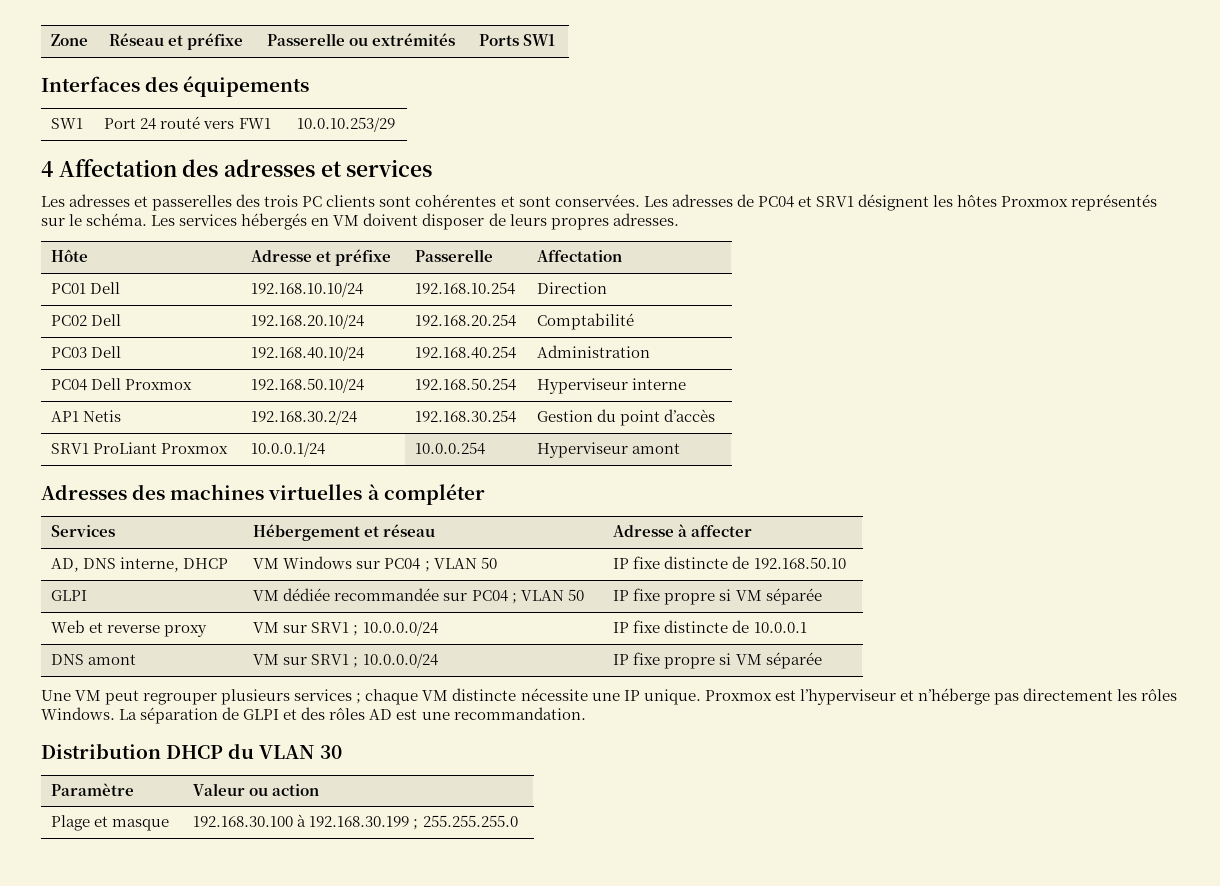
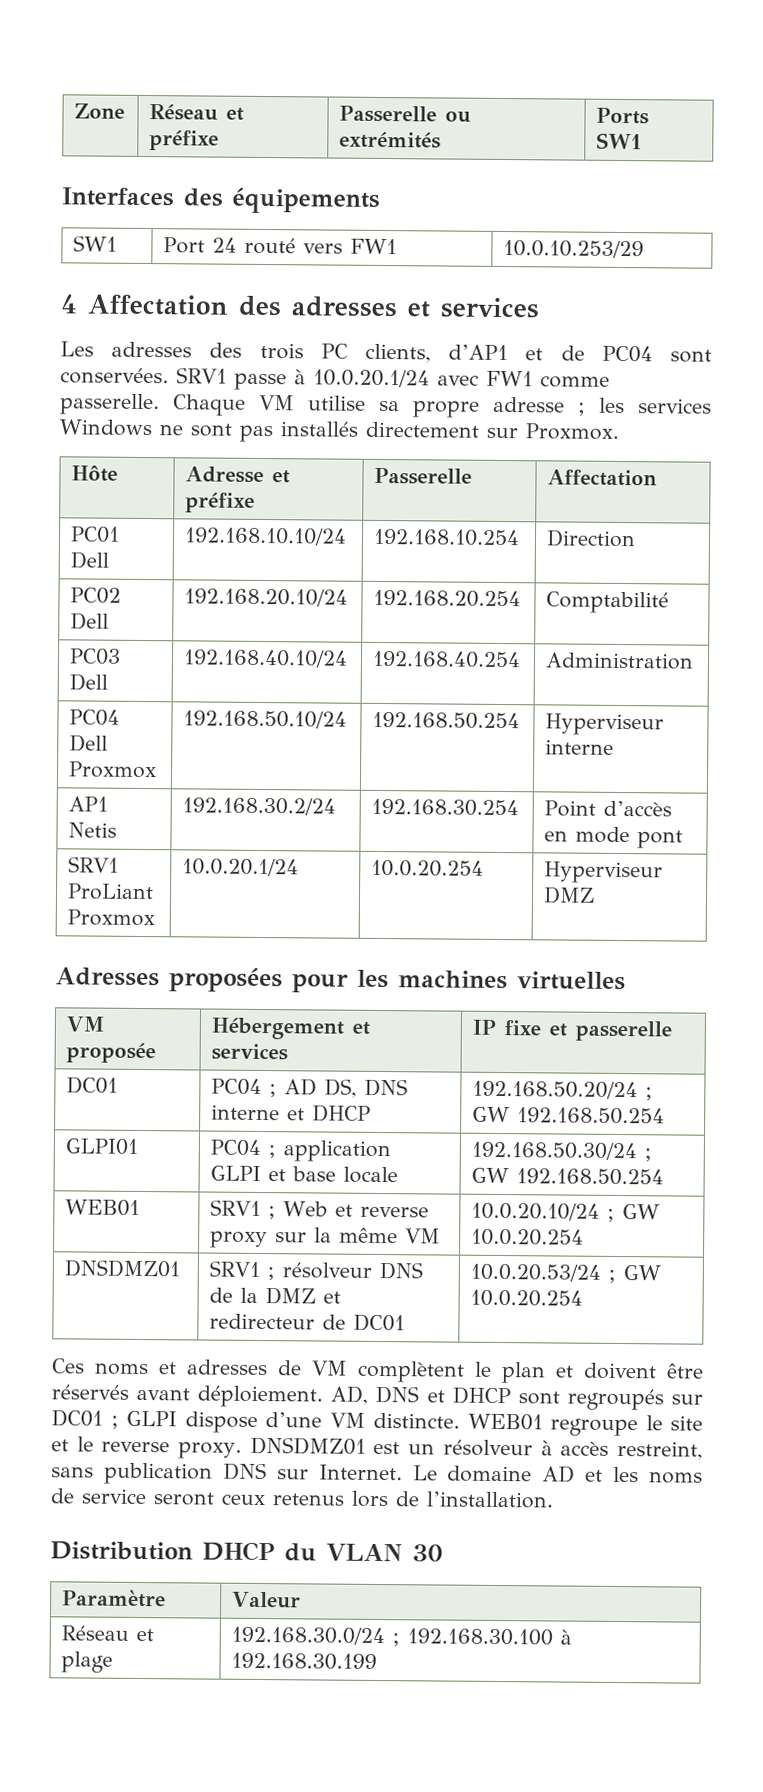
- Les adresses et passerelles des trois PC clients sont cohérentes et sont conservées. Les adresses de PC04 et SRV1 désignent les hôtes Proxmox représentés sur le schéma. Les services hébergés en VM doivent disposer de leurs propres adresses.
+ Les adresses des trois PC clients, d’AP1 et de PC04 sont conservées. SRV1 passe à 10.0.20.1/24 avec FW1 comme passerelle. Chaque VM utilise sa propre adresse ; les services Windows ne sont pas installés directement sur Proxmox.
- AP1 Netis | 192.168.30.2/24 | 192.168.30.254 | Gestion du point d’accès
+ AP1 Netis | 192.168.30.2/24 | 192.168.30.254 | Point d’accès en mode pont
- SRV1 ProLiant Proxmox | 10.0.0.1/24 | 10.0.0.254 | Hyperviseur amont
+ SRV1 ProLiant Proxmox | 10.0.20.1/24 | 10.0.20.254 | Hyperviseur DMZ
- Adresses des machines virtuelles à compléter
- Services | Hébergement et réseau | Adresse à affecter
- AD, DNS interne, DHCP | VM Windows sur PC04 ; VLAN 50 | IP fixe distincte de 192.168.50.10
- GLPI | VM dédiée recommandée sur PC04 ; VLAN 50 | IP fixe propre si VM séparée
- Web et reverse proxy | VM sur SRV1 ; 10.0.0.0/24 | IP fixe distincte de 10.0.0.1
- DNS amont | VM sur SRV1 ; 10.0.0.0/24 | IP fixe propre si VM séparée
- Une VM peut regrouper plusieurs services ; chaque VM distincte nécessite une IP unique. Proxmox est l’hyperviseur et n’héberge pas directement les rôles Windows. La séparation de GLPI et des rôles AD est une recommandation.
+ Adresses proposées pour les machines virtuelles
+ VM proposée | Hébergement et services | IP fixe et passerelle
+ DC01 | PC04 ; AD DS, DNS interne et DHCP | 192.168.50.20/24 ; GW 192.168.50.254
+ GLPI01 | PC04 ; application GLPI et base locale | 192.168.50.30/24 ; GW 192.168.50.254
+ WEB01 | SRV1 ; Web et reverse proxy sur la même VM | 10.0.20.10/24 ; GW 10.0.20.254
+ DNSDMZ01 | SRV1 ; résolveur DNS de la DMZ et redirecteur de DC01 | 10.0.20.53/24 ; GW 10.0.20.254
+ Ces noms et adresses de VM complètent le plan et doivent être réservés avant déploiement. AD, DNS et DHCP sont regroupés sur DC01 ; GLPI dispose d’une VM distincte. WEB01 regroupe le site et le reverse proxy. DNSDMZ01 est un résolveur à accès restreint, sans publication DNS sur Internet. Le domaine AD et les noms de service seront ceux retenus lors de l’installation.
- Paramètre | Valeur ou action
- Plage et masque | 192.168.30.100 à 192.168.30.199 ; 255.255.255.0
+ Paramètre | Valeur
+ Réseau et plage | 192.168.30.0/24 ; 192.168.30.100 à 192.168.30.199

